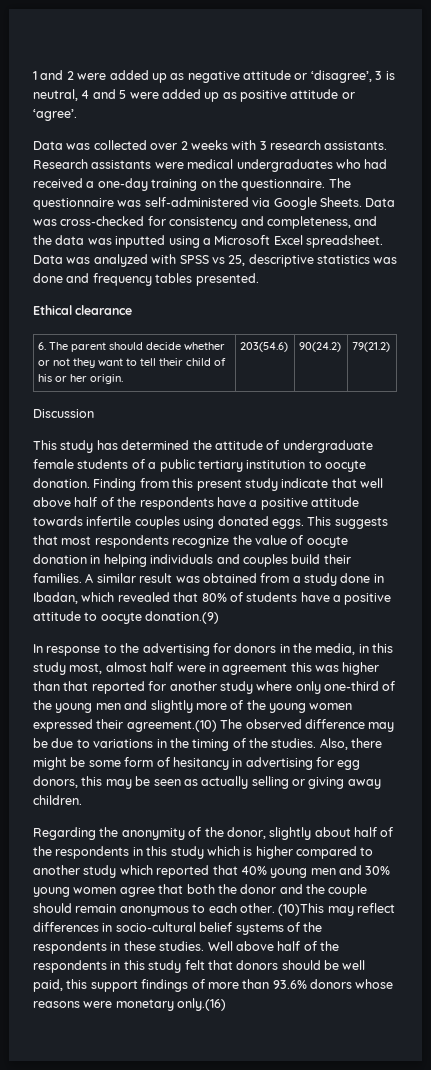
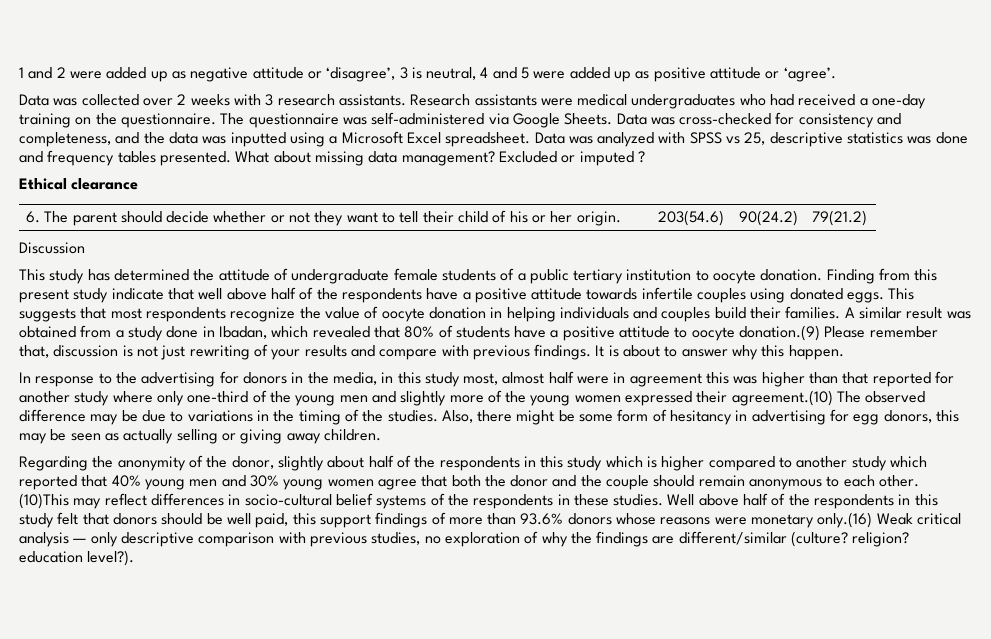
+ What about missing data management? Excluded or imputed ?
- A similar result was obtained from a study done in Ibadan, which revealed that 80% of students have a positive attitude to oocyte donation.(9)
+ A similar result was obtained from a study done in Ibadan, which revealed that 80% of students have a positive attitude to oocyte donation.(9) Please remember that, discussion is not just rewriting of your results and compare with previous findings. It is about to answer why this happen.
- Well above half of the respondents in this study felt that donors should be well paid, this support findings of more than 93.6% donors whose reasons were monetary only.(16)
+ Well above half of the respondents in this study felt that donors should be well paid, this support findings of more than 93.6% donors whose reasons were monetary only.(16) Weak critical analysis — only descriptive comparison with previous studies, no exploration of why the findings are different/similar (culture? religion? education level?).

